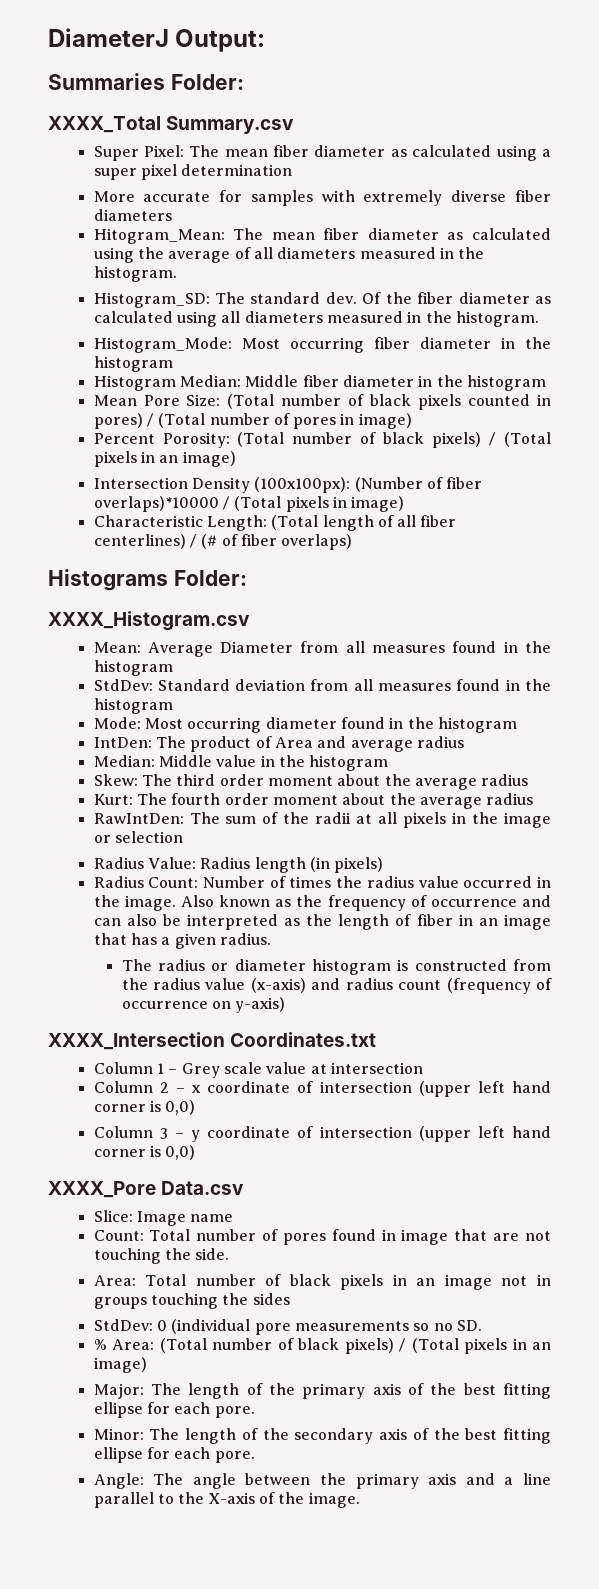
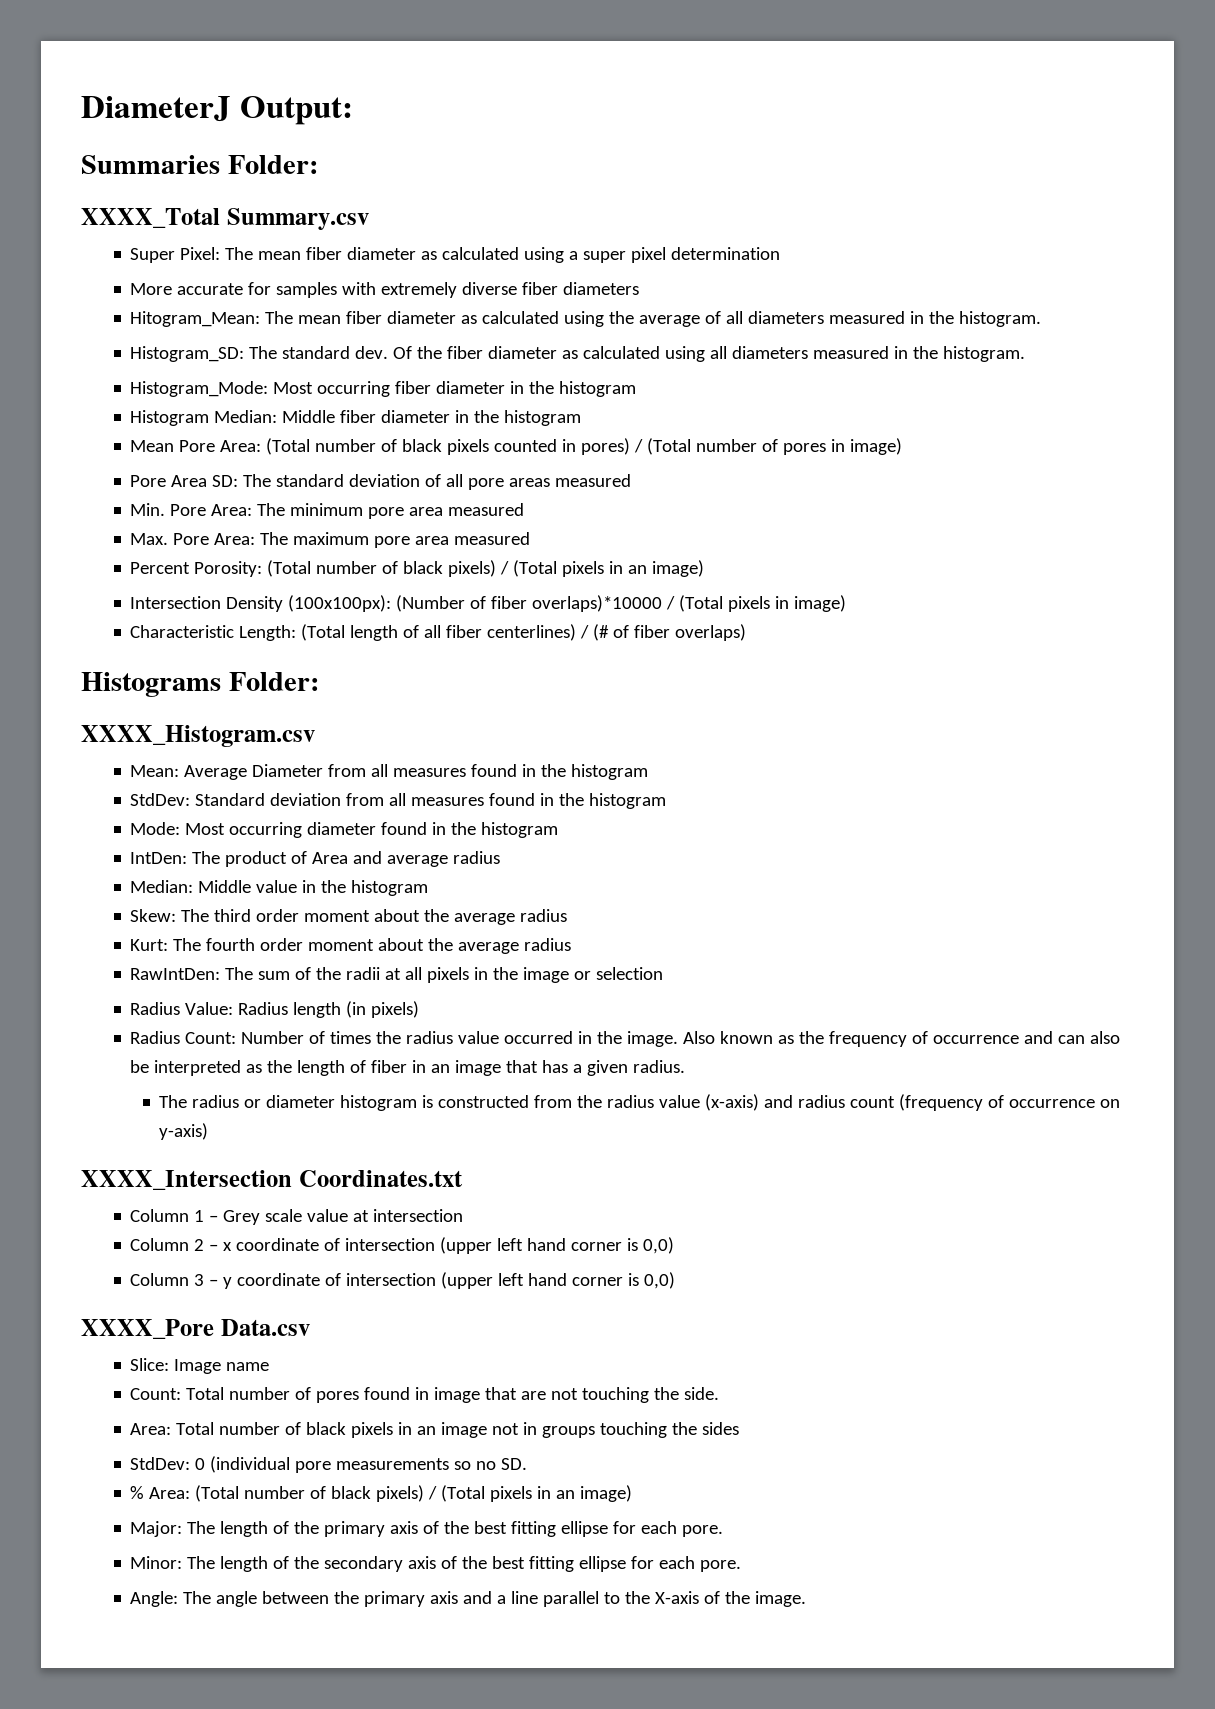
- Mean Pore Size: (Total number of black pixels counted in pores) / (Total number of pores in image)
+ Mean Pore Area: (Total number of black pixels counted in pores) / (Total number of pores in image)
+ Pore Area SD: The standard deviation of all pore areas measured
+ Min. Pore Area: The minimum pore area measured
+ Max. Pore Area: The maximum pore area measured

